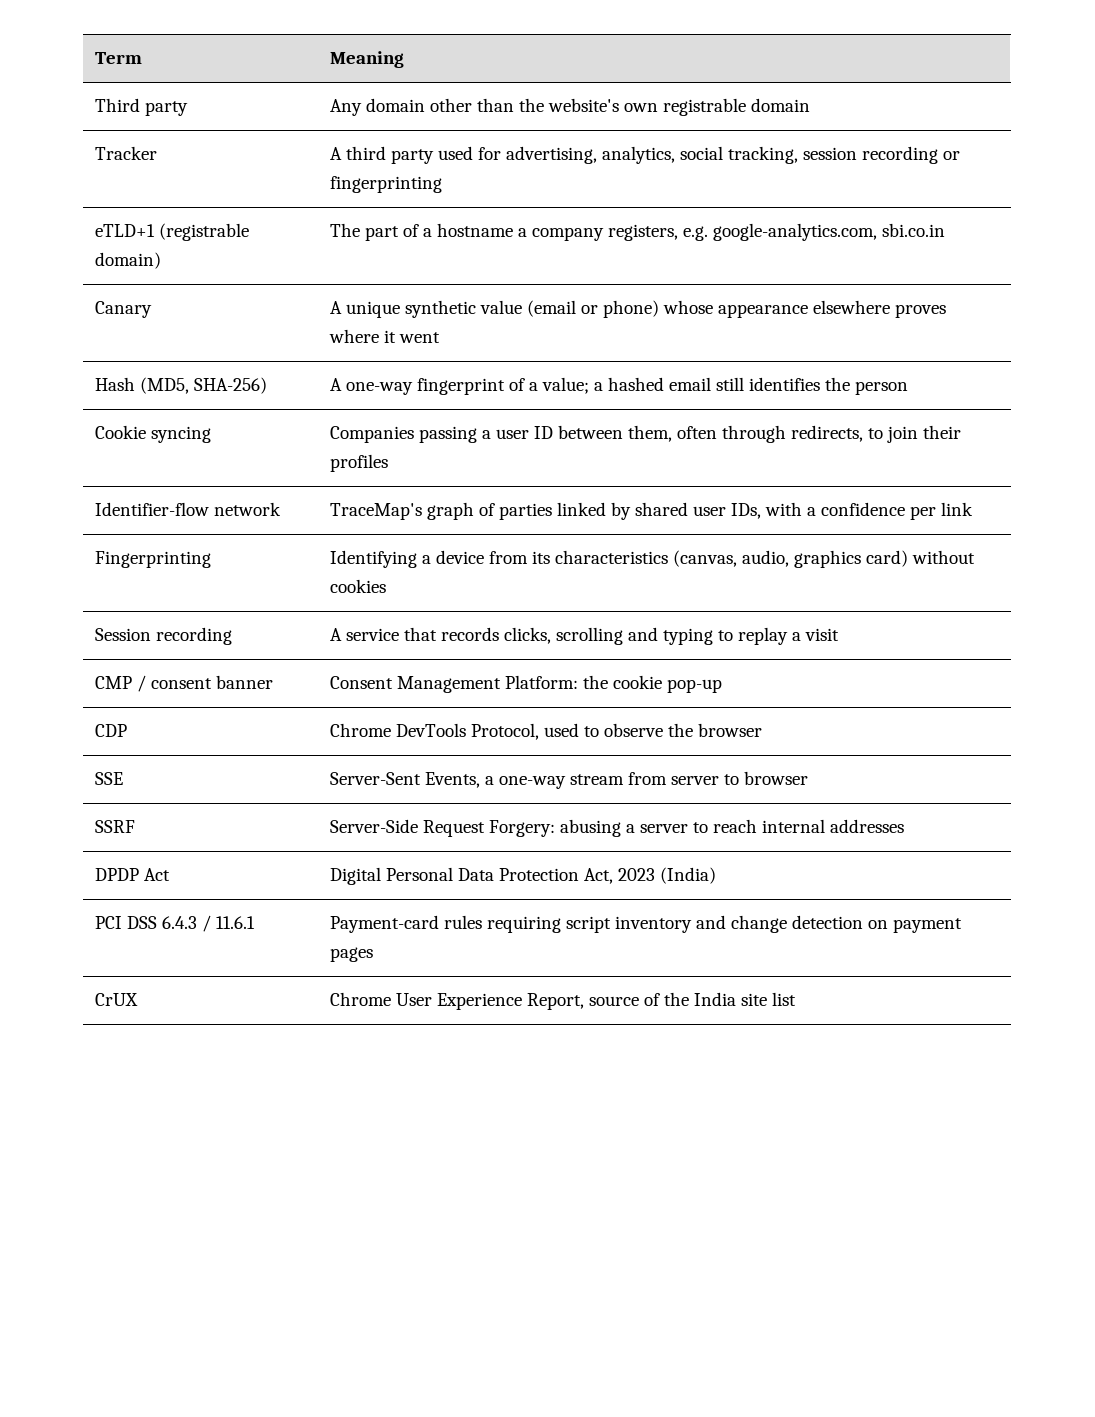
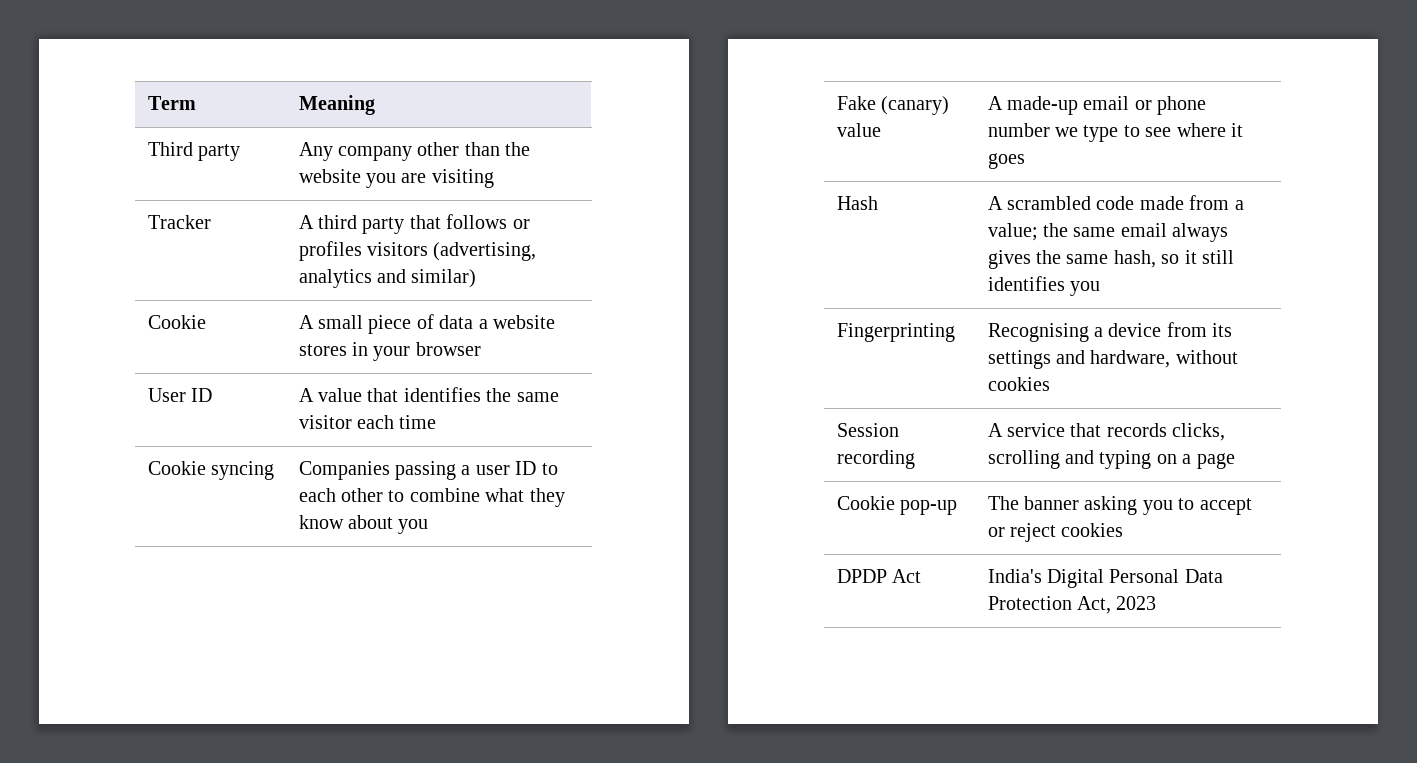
- Third party | Any domain other than the website's own registrable domain
+ Third party | Any company other than the website you are visiting
- Tracker | A third party used for advertising, analytics, social tracking, session recording or fingerprinting
- eTLD+1 (registrable domain) | The part of a hostname a company registers, e.g. google-analytics.com, sbi.co.in
- Canary | A unique synthetic value (email or phone) whose appearance elsewhere proves where it went
- Hash (MD5, SHA-256) | A one-way fingerprint of a value; a hashed email still identifies the person
+ Tracker | A third party that follows or profiles visitors (advertising, analytics and similar)
+ Cookie | A small piece of data a website stores in your browser
+ User ID | A value that identifies the same visitor each time
- Cookie syncing | Companies passing a user ID between them, often through redirects, to join their profiles
- Identifier-flow network | TraceMap's graph of parties linked by shared user IDs, with a confidence per link
+ Cookie syncing | Companies passing a user ID to each other to combine what they know about you
+ Fake (canary) value | A made-up email or phone number we type to see where it goes
+ Hash | A scrambled code made from a value; the same email always gives the same hash, so it still identifies you
- Fingerprinting | Identifying a device from its characteristics (canvas, audio, graphics card) without cookies
+ Fingerprinting | Recognising a device from its settings and hardware, without cookies
- Session recording | A service that records clicks, scrolling and typing to replay a visit
- CMP / consent banner | Consent Management Platform: the cookie pop-up
- CDP | Chrome DevTools Protocol, used to observe the browser
- SSE | Server-Sent Events, a one-way stream from server to browser
- SSRF | Server-Side Request Forgery: abusing a server to reach internal addresses
+ Session recording | A service that records clicks, scrolling and typing on a page
+ Cookie pop-up | The banner asking you to accept or reject cookies
- DPDP Act | Digital Personal Data Protection Act, 2023 (India)
- PCI DSS 6.4.3 / 11.6.1 | Payment-card rules requiring script inventory and change detection on payment pages
- CrUX | Chrome User Experience Report, source of the India site list
+ DPDP Act | India's Digital Personal Data Protection Act, 2023

